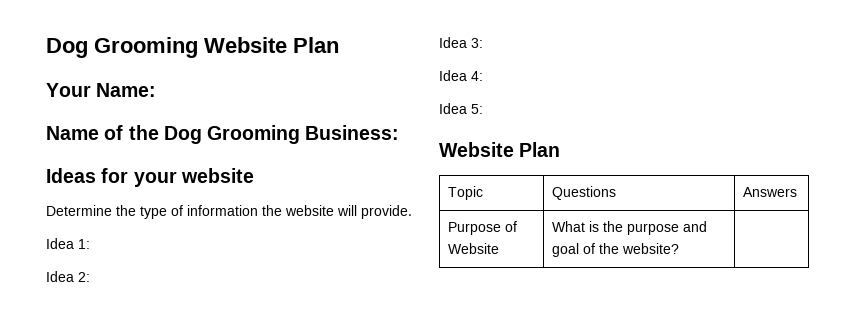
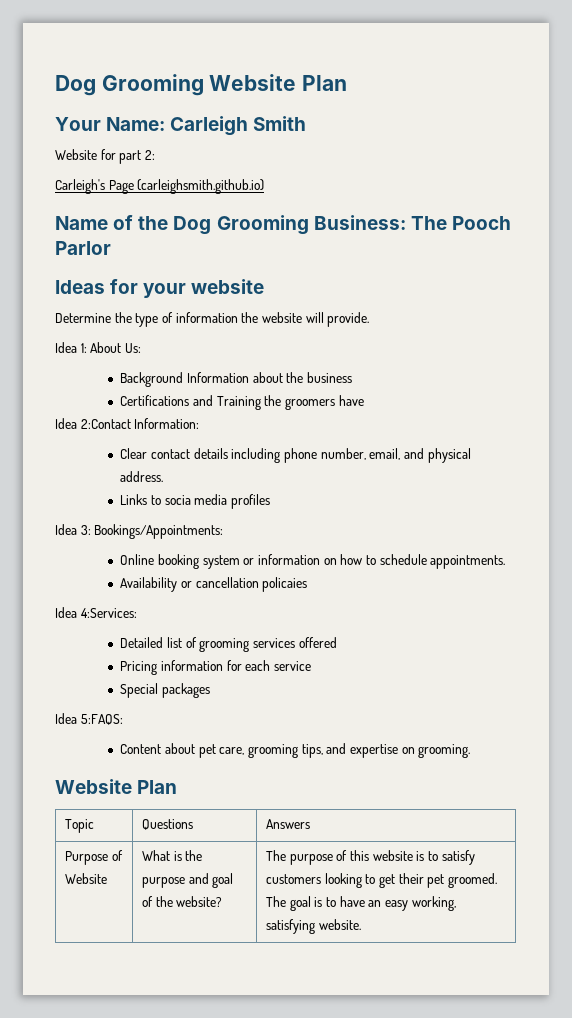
- Your Name:
+ Your Name: Carleigh Smith
+ Website for part 2:
+ Carleigh's Page (carleighsmith.github.io)
- Name of the Dog Grooming Business:
+ Name of the Dog Grooming Business: The Pooch Parlor
- Idea 1:
- Idea 2:
- Idea 3:
- Idea 4:
- Idea 5:
+ Idea 1: About Us:
+ Background Information about the business
+ Certifications and Training the groomers have
+ Idea 2:Contact Information:
+ Clear contact details including phone number, email, and physical address.
+ Links to socia media profiles
+ Idea 3: Bookings/Appointments:
+ Online booking system or information on how to schedule appointments.
+ Availability or cancellation policaies
+ Idea 4:Services:
+ Detailed list of grooming services offered
+ Pricing information for each service
+ Special packages
+ Idea 5:FAQS:
+ Content about pet care, grooming tips, and expertise on grooming.
- Purpose of Website | What is the purpose and goal of the website? |
+ Purpose of Website | What is the purpose and goal of the website? | The purpose of this website is to satisfy customers looking to get their pet groomed. The goal is to have an easy working, satisfying website.

